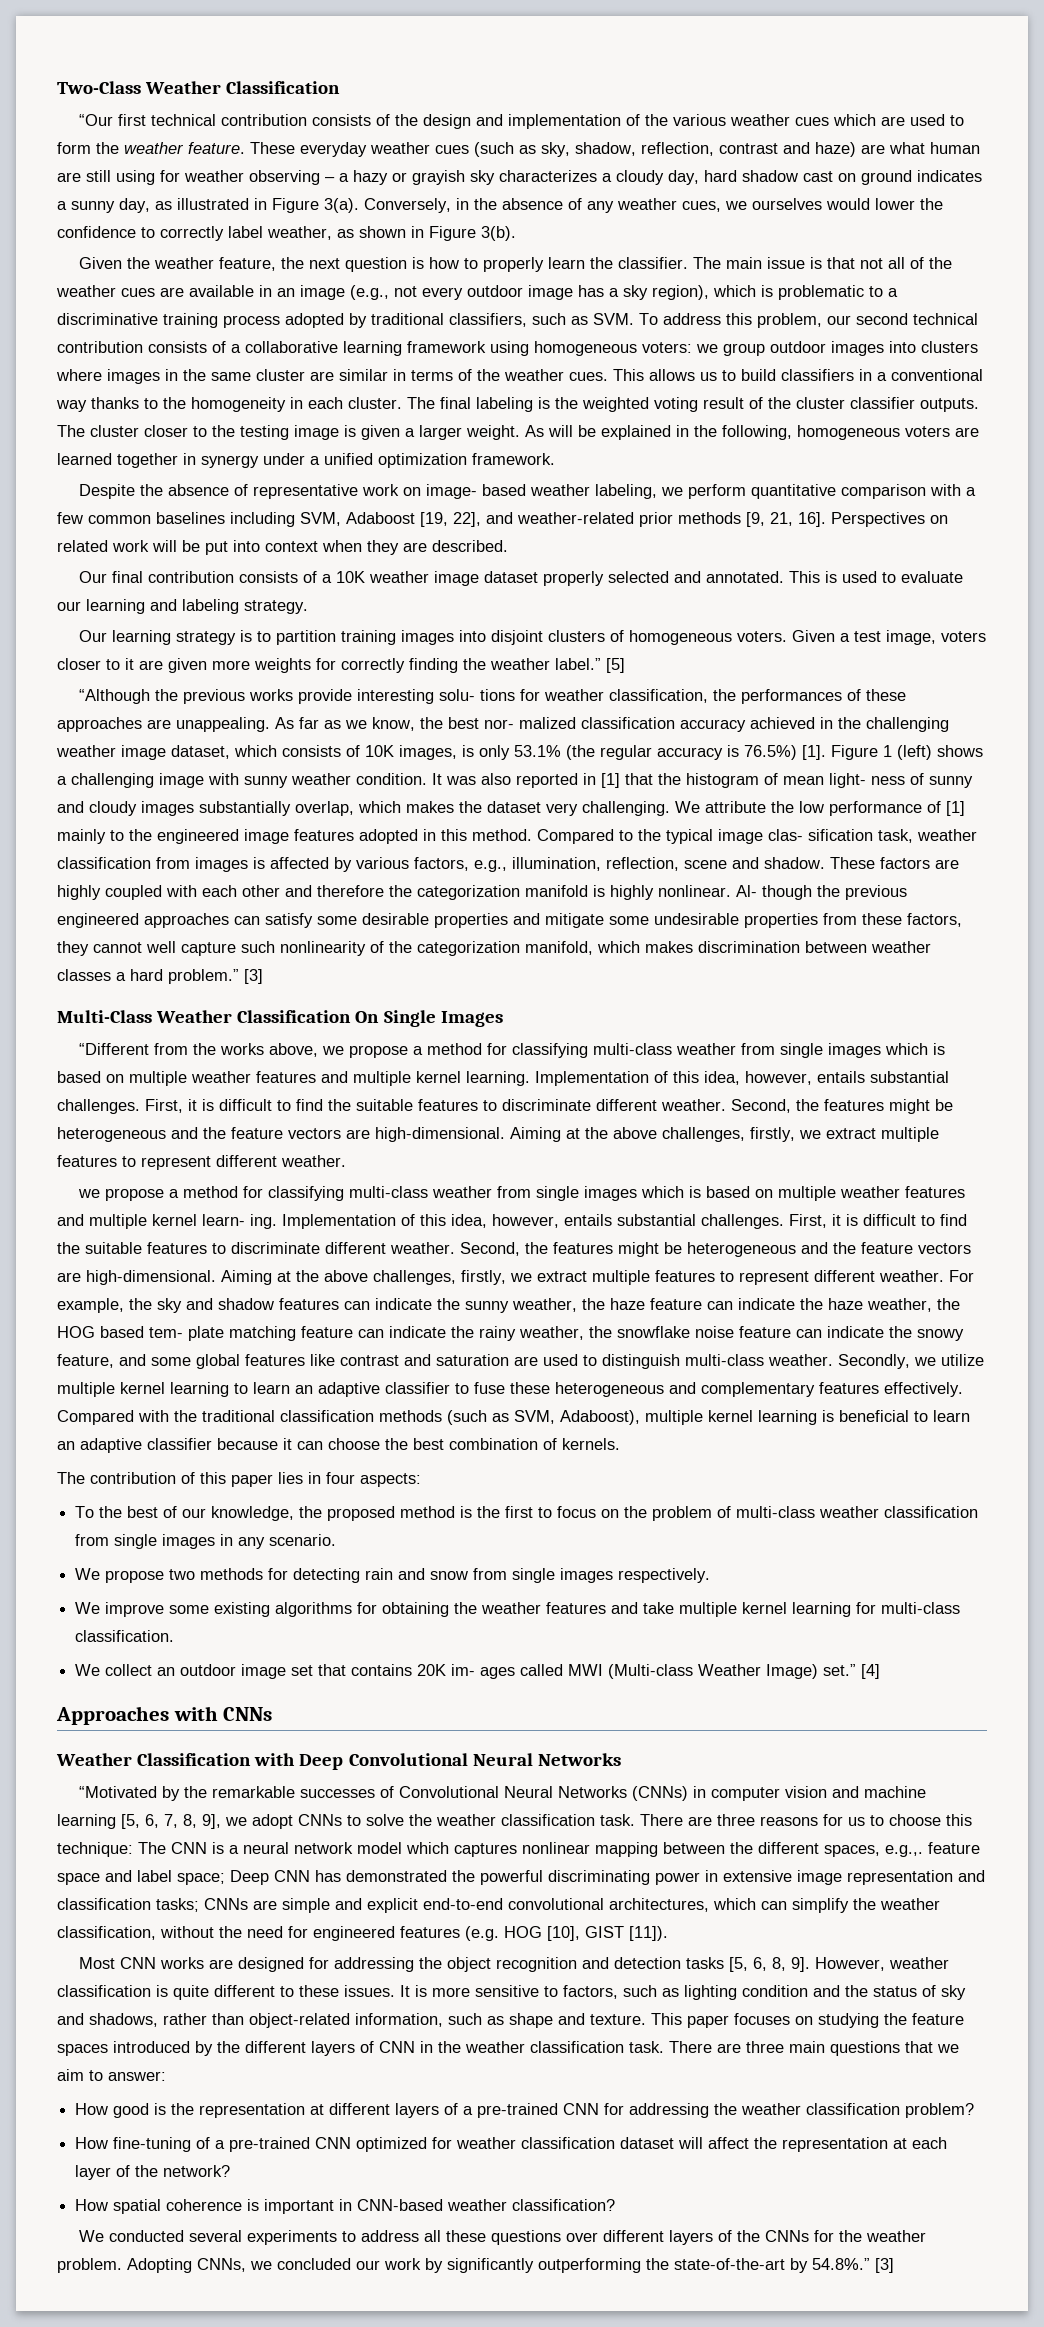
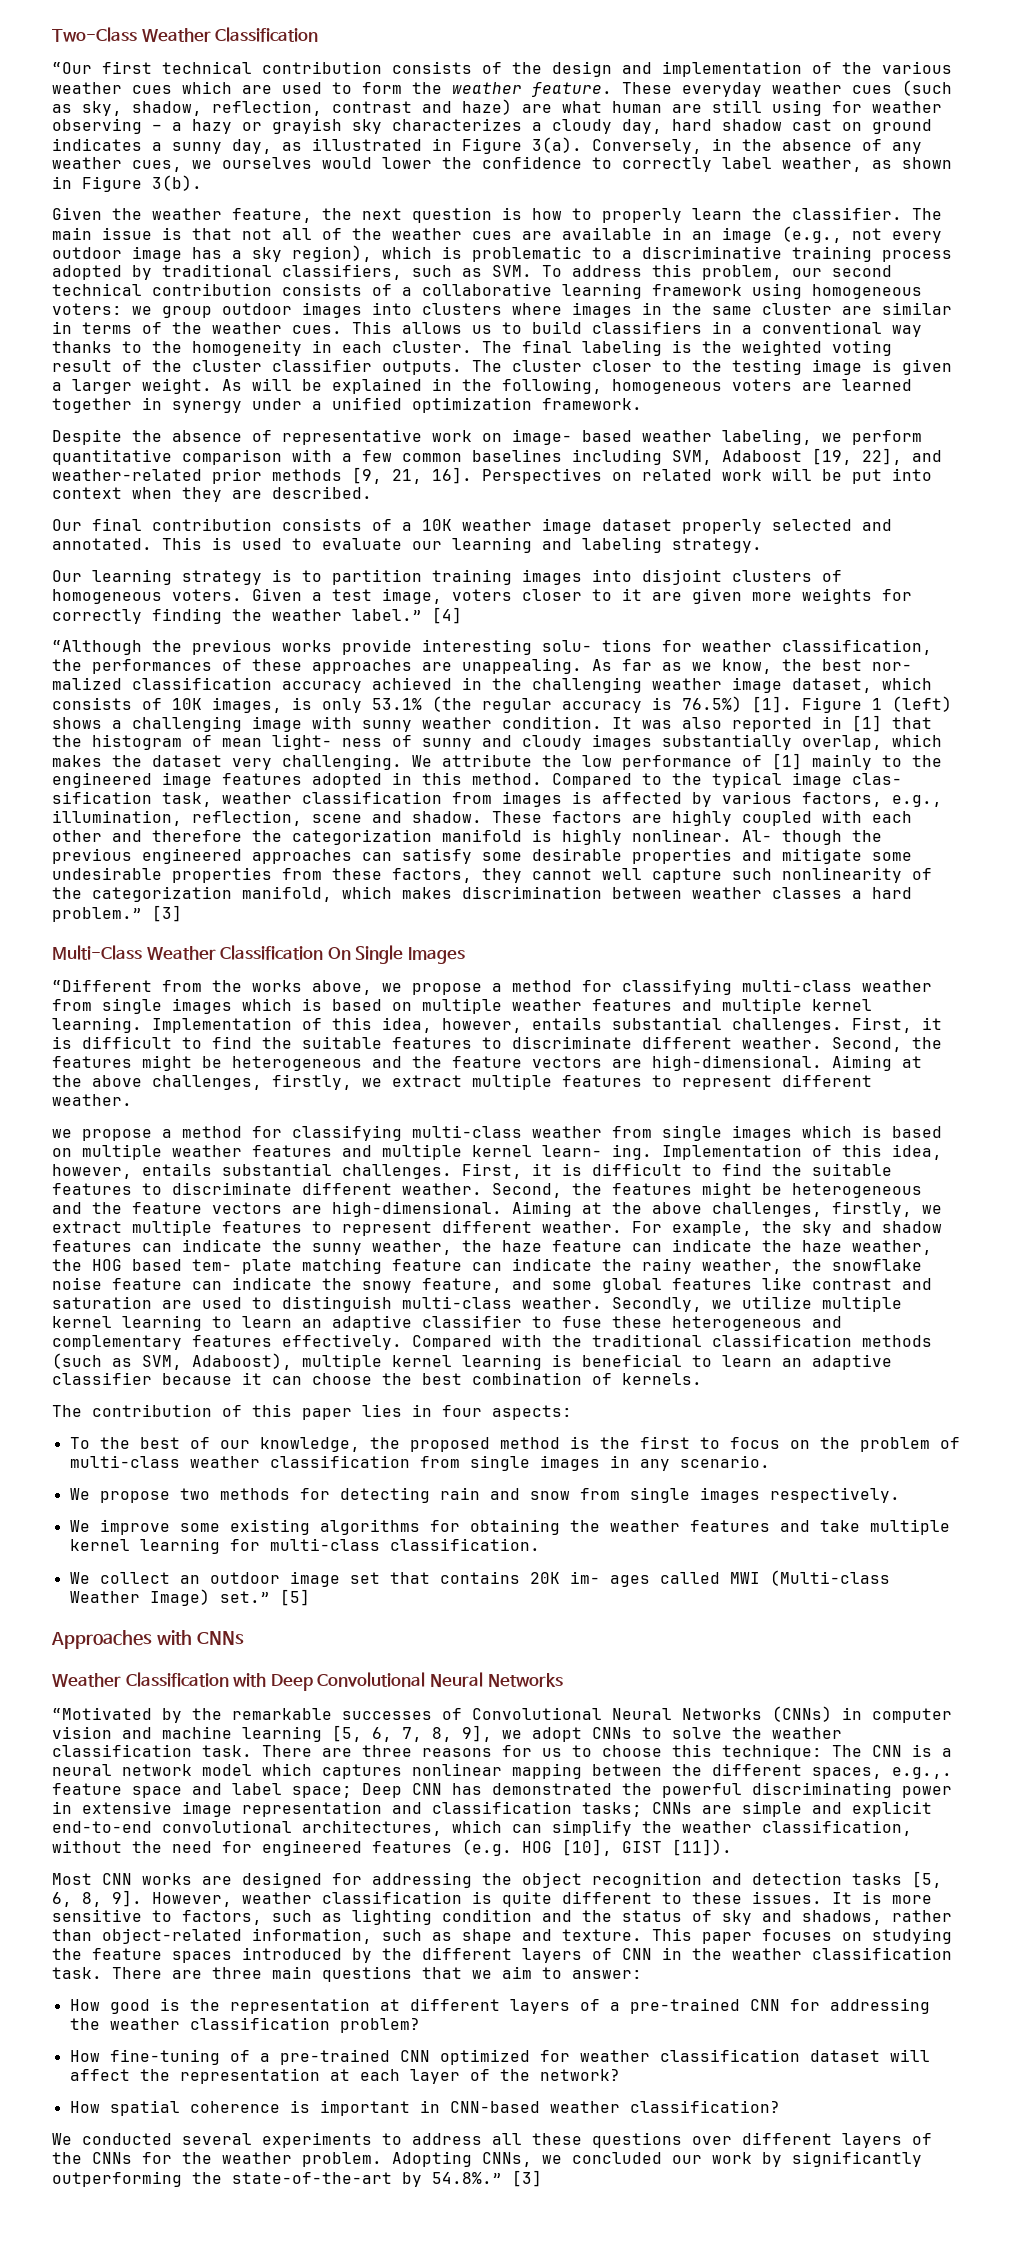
- [5]
+ [4]
- [4]
+ [5]

